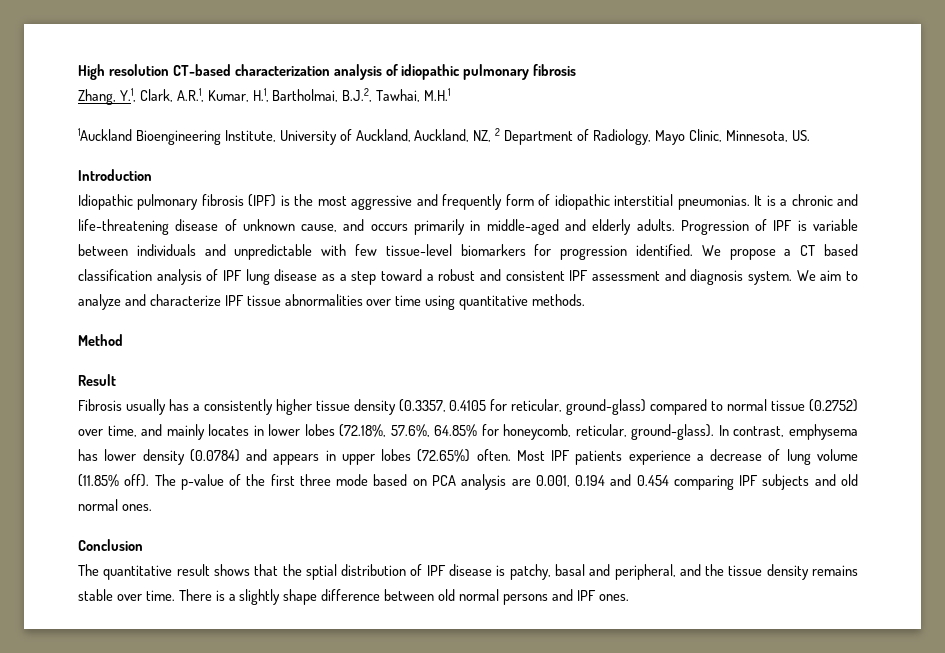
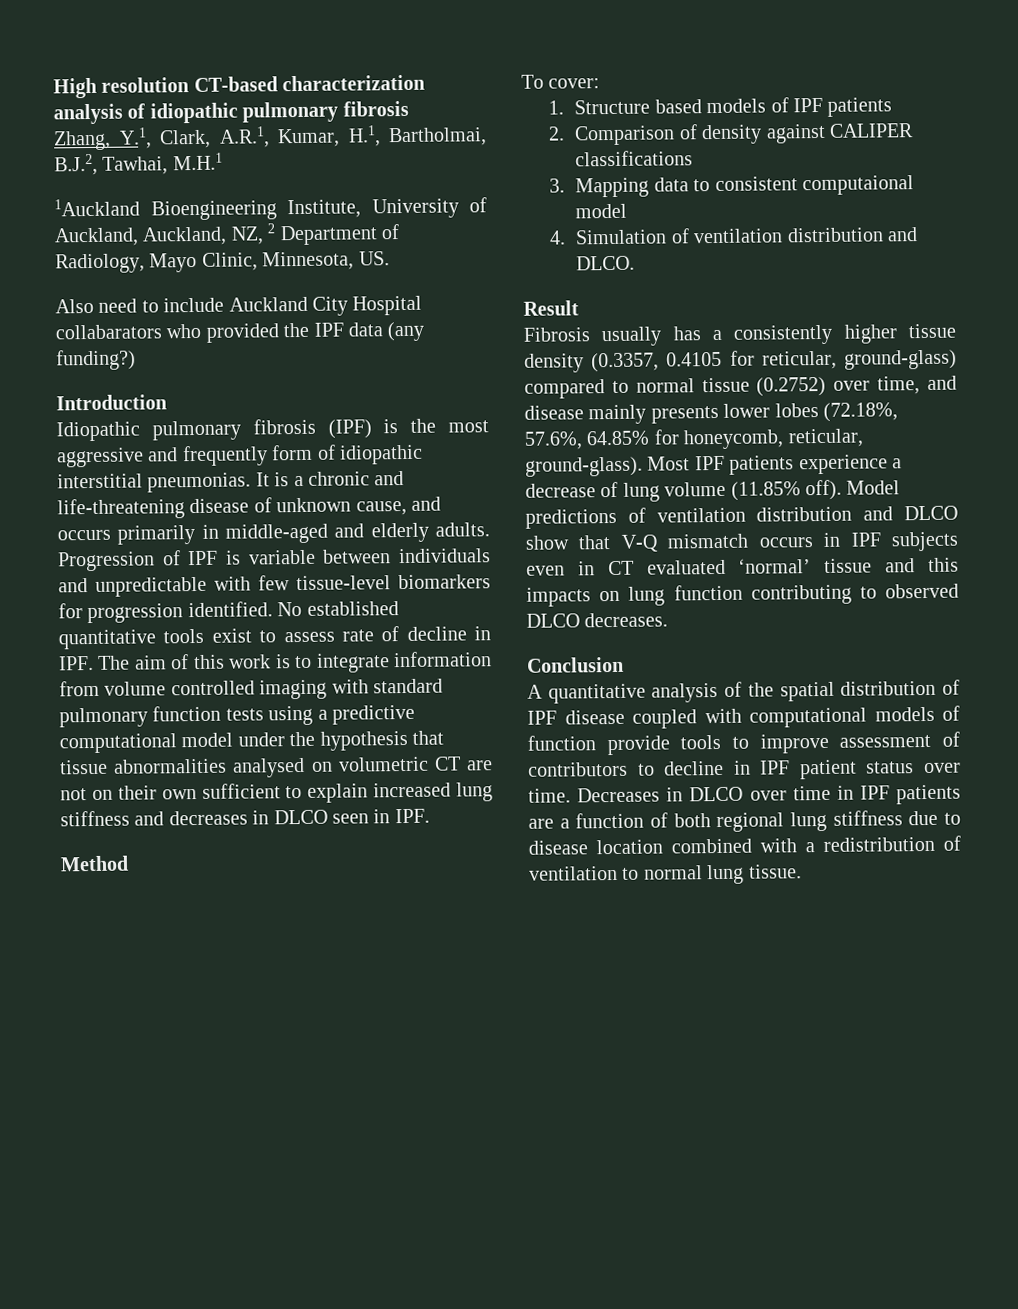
+ Also need to include Auckland City Hospital collabarators who provided the IPF data (any funding?)
- We propose a CT based classification analysis of IPF lung disease as a step toward a robust and consistent IPF assessment and diagnosis system. We aim to analyze and characterize IPF tissue abnormalities over time using quantitative methods.
+ No established quantitative tools exist to assess rate of decline in IPF. The aim of this work is to integrate information from volume controlled imaging with standard pulmonary function tests using a predictive computational model under the hypothesis that tissue abnormalities analysed on volumetric CT are not on their own sufficient to explain increased lung stiffness and decreases in DLCO seen in IPF.
  Method
+ To cover:
+ 1. Structure based models of IPF patients
+ 2. Comparison of density against CALIPER classifications
+ 3. Mapping data to consistent computaional model
+ 4. Simulation of ventilation distribution and DLCO.
- Fibrosis usually has a consistently higher tissue density (0.3357, 0.4105 for reticular, ground-glass) compared to normal tissue (0.2752) over time, and mainly locates in lower lobes (72.18%, 57.6%, 64.85% for honeycomb, reticular, ground-glass).
+ Fibrosis usually has a consistently higher tissue density (0.3357, 0.4105 for reticular, ground-glass) compared to normal tissue (0.2752) over time, and disease mainly presents lower lobes (72.18%, 57.6%, 64.85% for honeycomb, reticular, ground-glass).
- In contrast, emphysema has lower density (0.0784) and appears in upper lobes (72.65%) often.
- The p-value of the first three mode based on PCA analysis are 0.001, 0.194 and 0.454 comparing IPF subjects and old normal ones.
+ Model predictions of ventilation distribution and DLCO show that V-Q mismatch occurs in IPF subjects even in CT evaluated ‘normal’ tissue and this impacts on lung function contributing to observed DLCO decreases.
  Conclusion
- The quantitative result shows that the sptial distribution of IPF disease is patchy, basal and peripheral, and the tissue density remains stable over time. There is a slightly shape difference between old normal persons and IPF ones.
+ A quantitative analysis of the spatial distribution of IPF disease coupled with computational models of function provide tools to improve assessment of contributors to decline in IPF patient status over time. Decreases in DLCO over time in IPF patients are a function of both regional lung stiffness due to disease location combined with a redistribution of ventilation to normal lung tissue.

